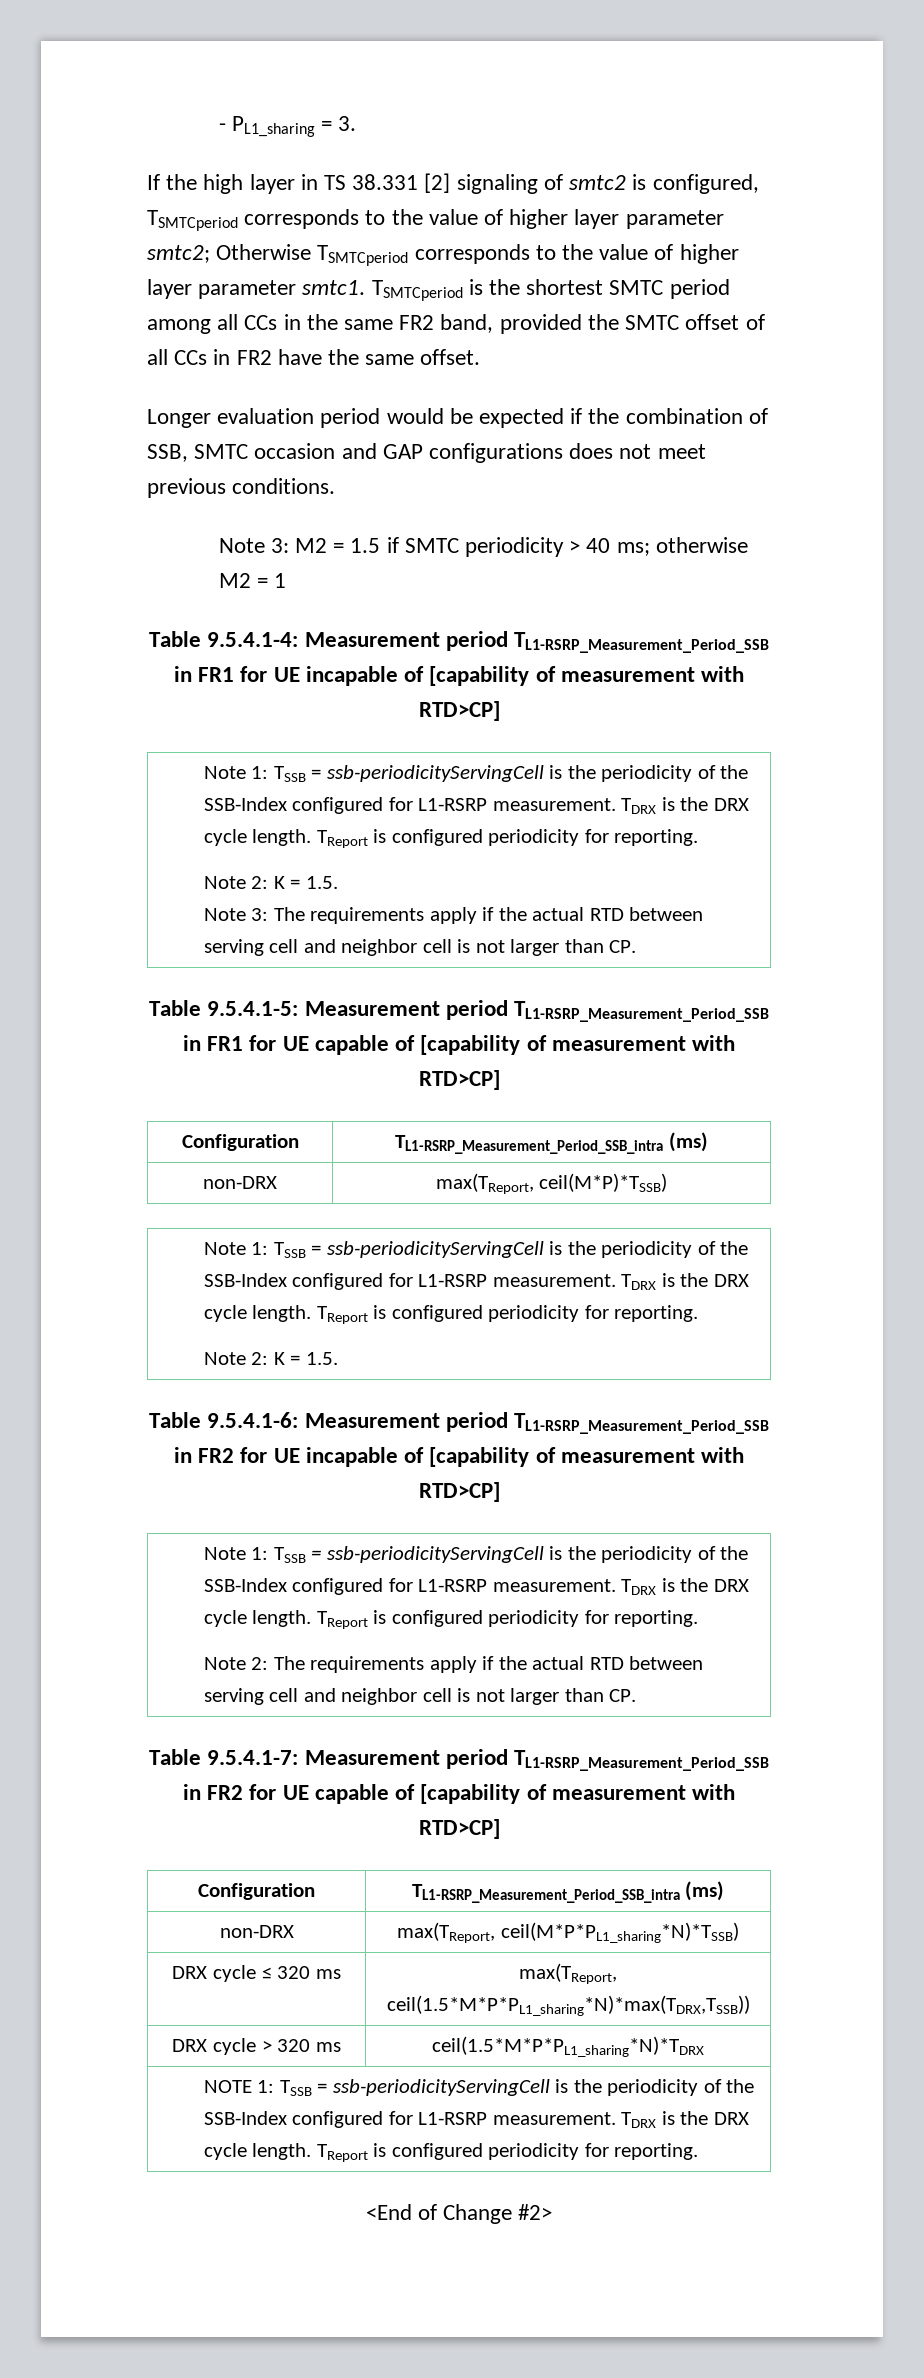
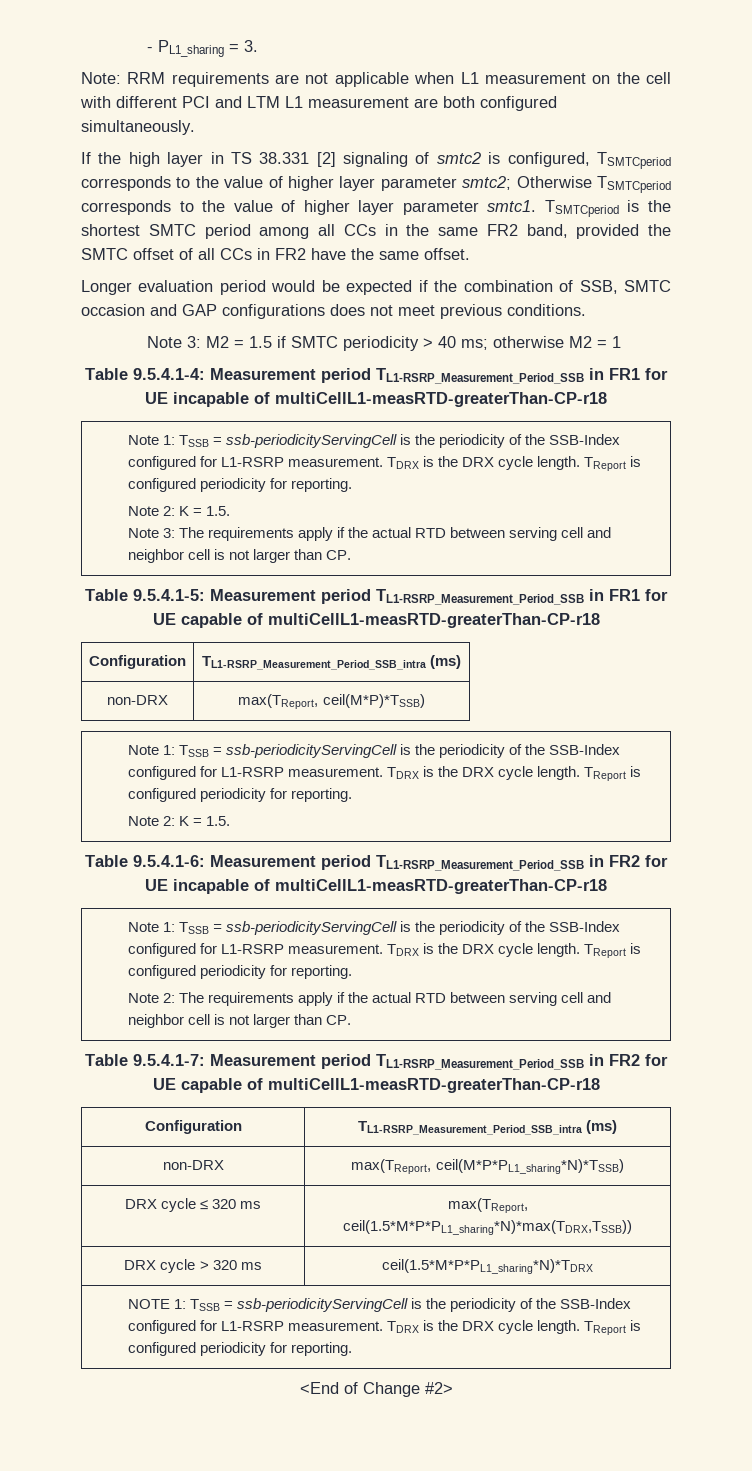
+ Note: RRM requirements are not applicable when L1 measurement on the cell with different PCI and LTM L1 measurement are both configured simultaneously.
- Table 9.5.4.1-4: Measurement period TL1-RSRP_Measurement_Period_SSB in FR1 for UE incapable of [capability of measurement with RTD>CP]
+ Table 9.5.4.1-4: Measurement period TL1-RSRP_Measurement_Period_SSB in FR1 for UE incapable of multiCellL1-measRTD-greaterThan-CP-r18
- Table 9.5.4.1-5: Measurement period TL1-RSRP_Measurement_Period_SSB in FR1 for UE capable of [capability of measurement with RTD>CP]
+ Table 9.5.4.1-5: Measurement period TL1-RSRP_Measurement_Period_SSB in FR1 for UE capable of multiCellL1-measRTD-greaterThan-CP-r18
- Table 9.5.4.1-6: Measurement period TL1-RSRP_Measurement_Period_SSB in FR2 for UE incapable of [capability of measurement with RTD>CP]
+ Table 9.5.4.1-6: Measurement period TL1-RSRP_Measurement_Period_SSB in FR2 for UE incapable of multiCellL1-measRTD-greaterThan-CP-r18
- Table 9.5.4.1-7: Measurement period TL1-RSRP_Measurement_Period_SSB in FR2 for UE capable of [capability of measurement with RTD>CP]
+ Table 9.5.4.1-7: Measurement period TL1-RSRP_Measurement_Period_SSB in FR2 for UE capable of multiCellL1-measRTD-greaterThan-CP-r18

